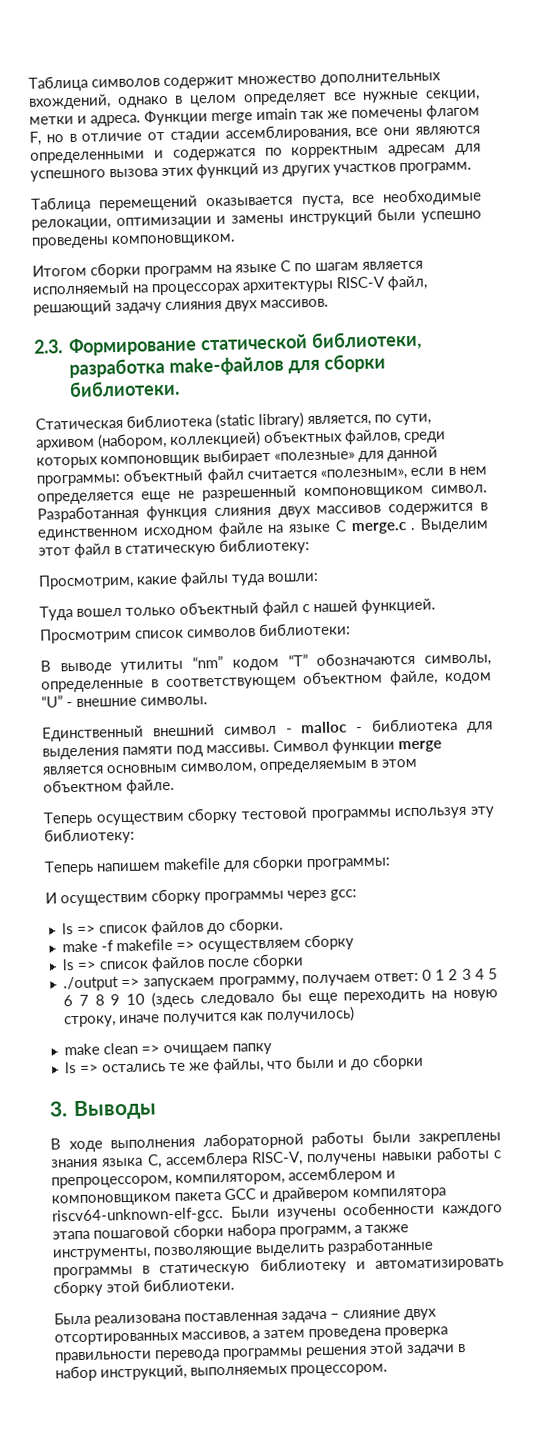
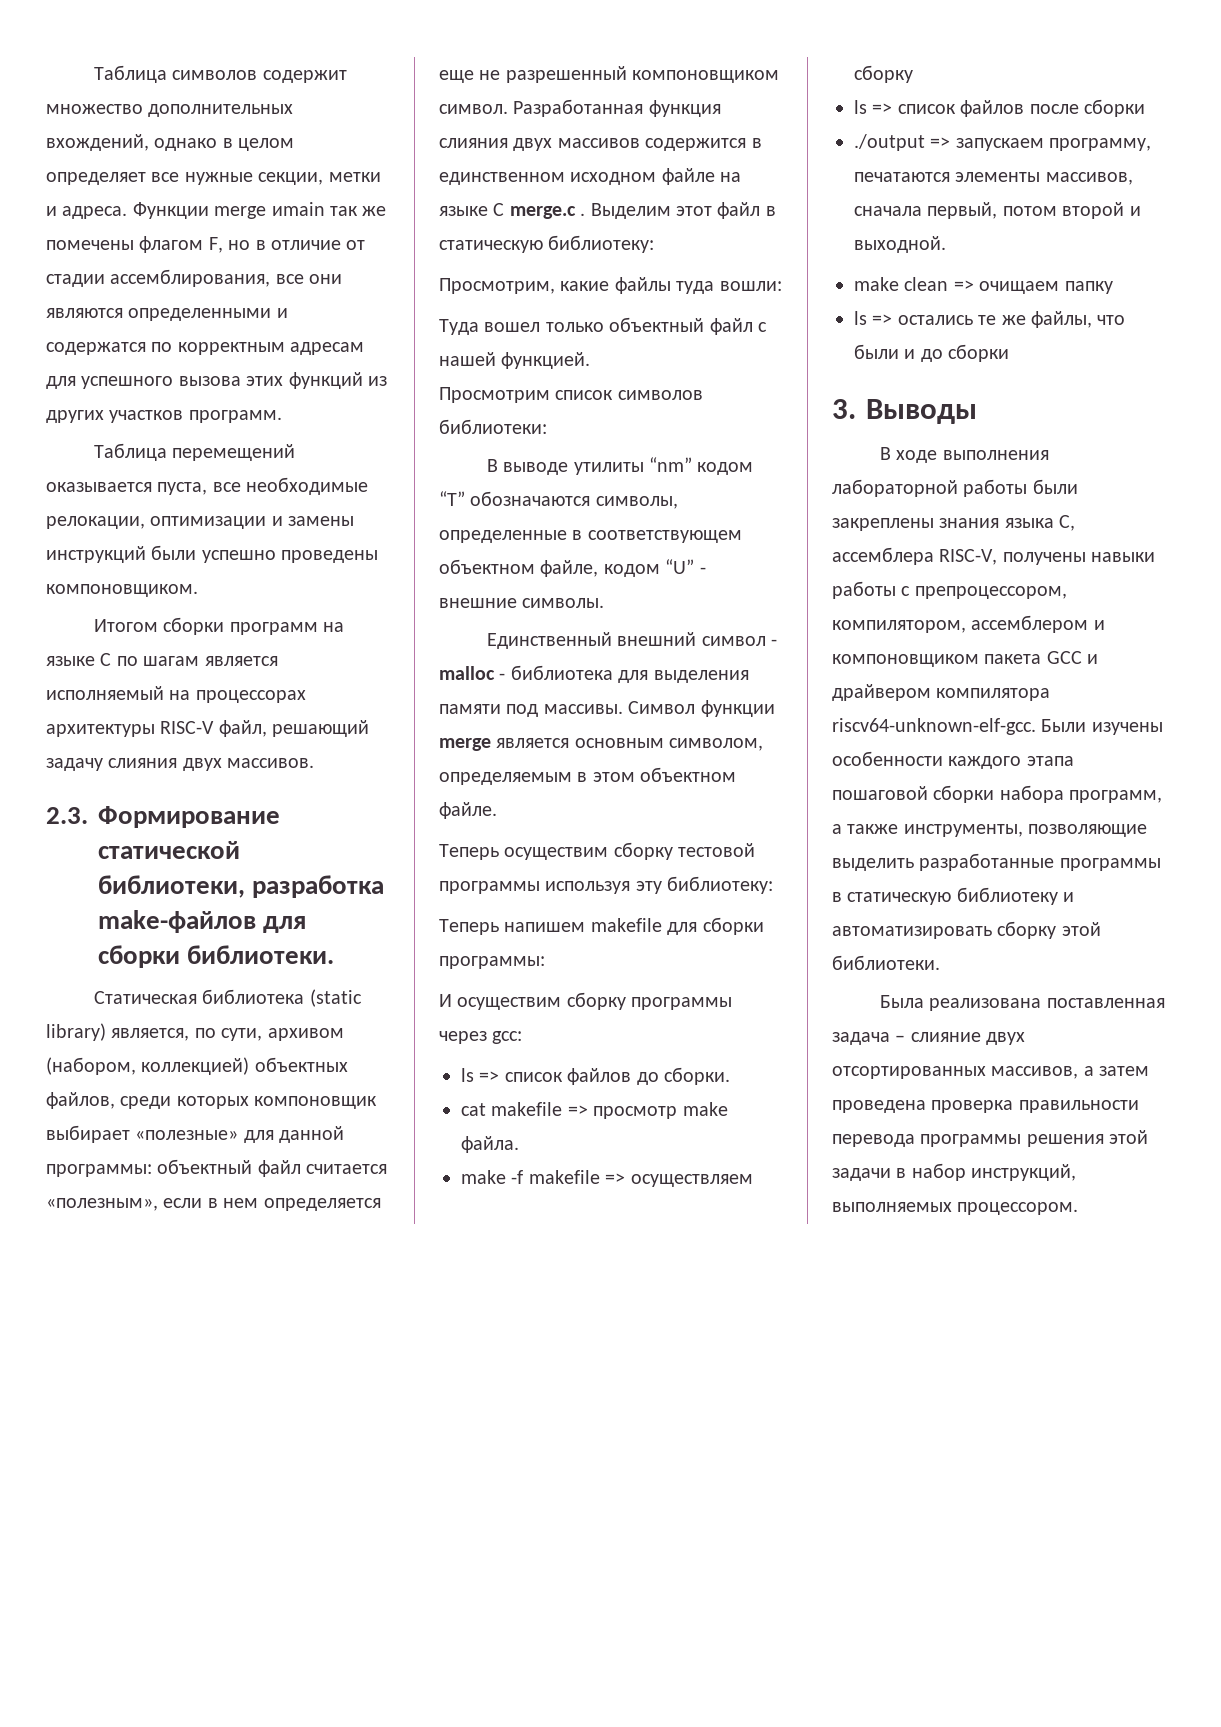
+ cat makefile => просмотр make файла.
- ./output => запускаем программу, получаем ответ: 0 1 2 3 4 5 6 7 8 9 10 (здесь следовало бы еще переходить на новую строку, иначе получится как получилось)
+ ./output => запускаем программу, печатаются элементы массивов, сначала первый, потом второй и выходной.

